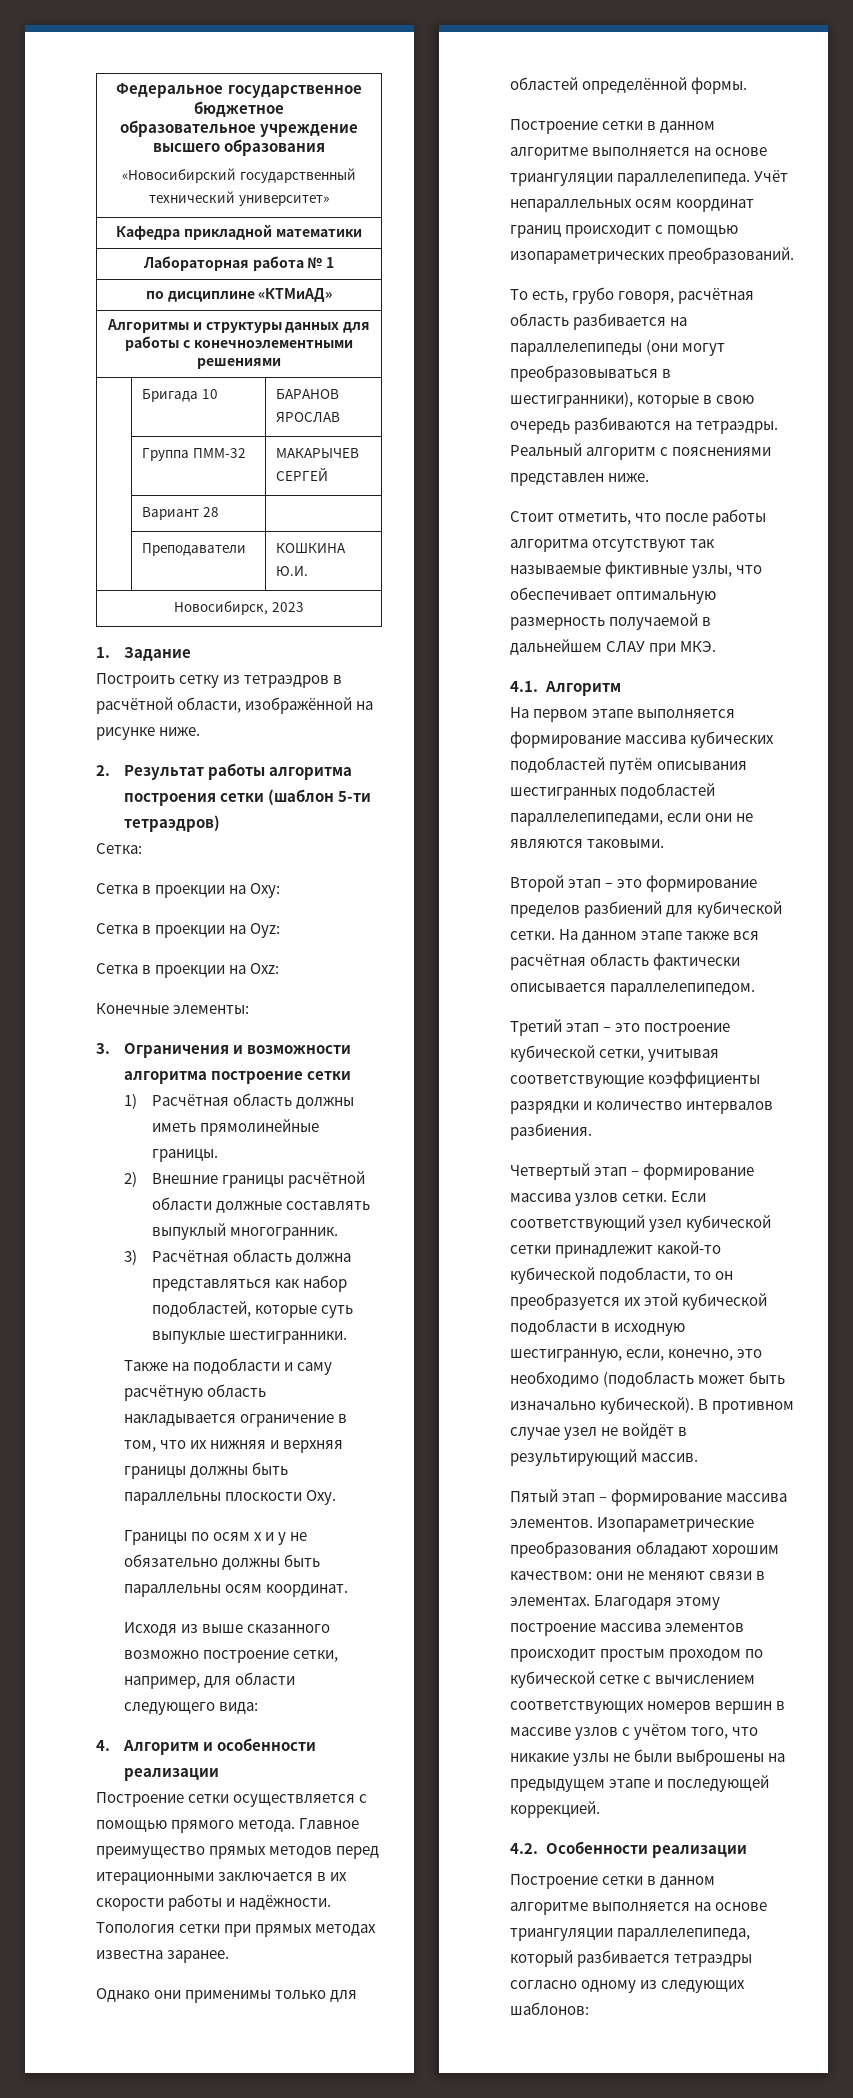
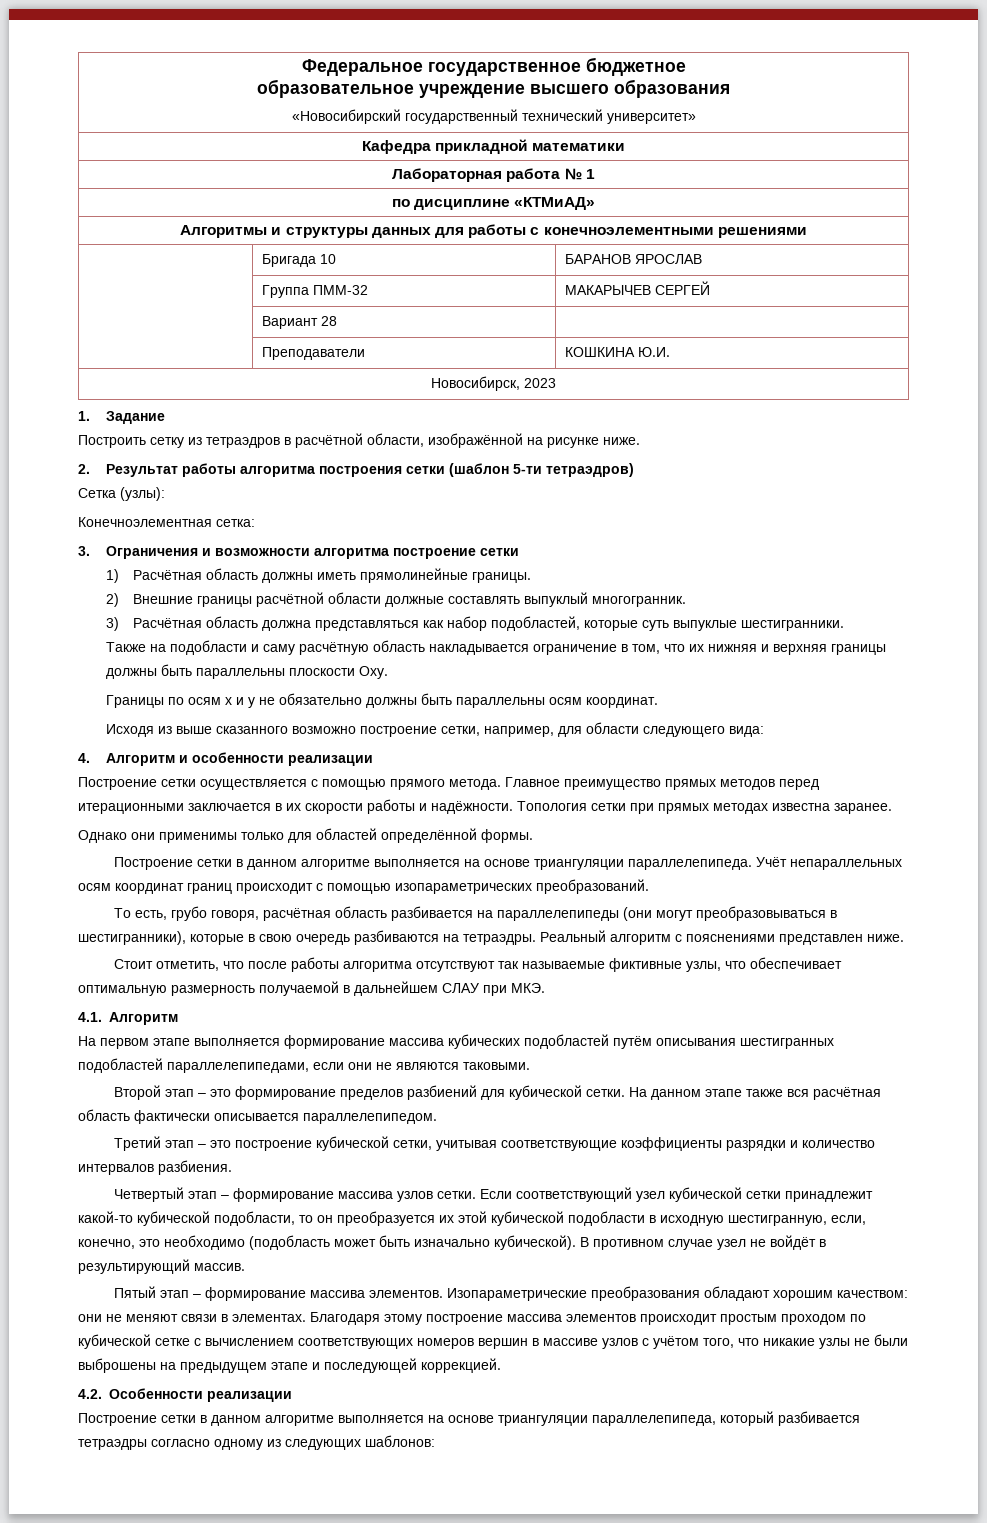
- Сетка:
- Сетка в проекции на Oxy:
- Сетка в проекции на Oyz:
- Сетка в проекции на Oxz:
- Конечные элементы:
+ Сетка (узлы):
+ Конечноэлементная сетка:

